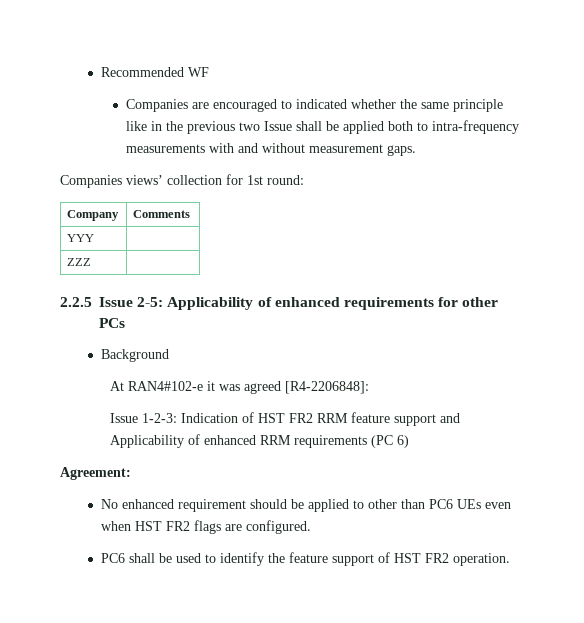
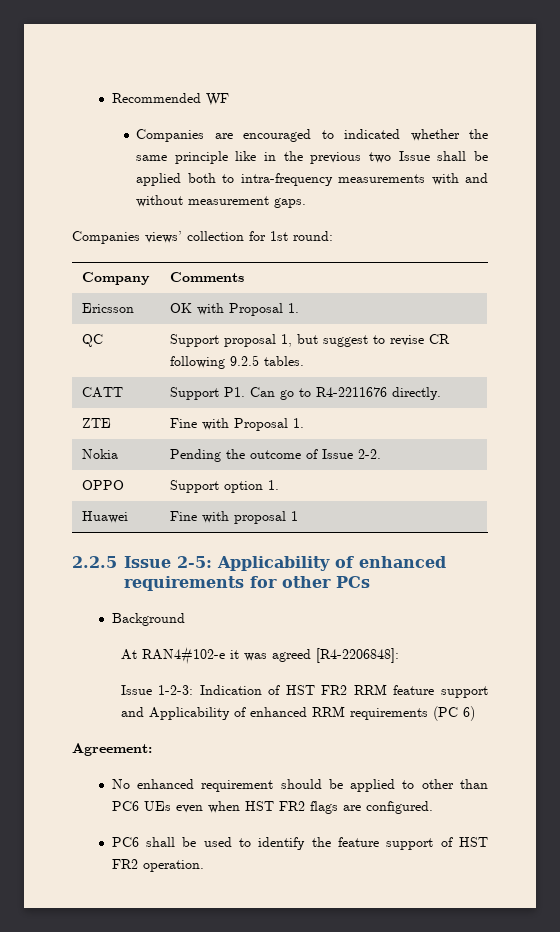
- YYY |
- ZZZ |
+ Ericsson | OK with Proposal 1.
+ QC | Support proposal 1, but suggest to revise CR following 9.2.5 tables.
+ CATT | Support P1. Can go to R4-2211676 directly.
+ ZTE | Fine with Proposal 1.
+ Nokia | Pending the outcome of Issue 2-2.
+ OPPO | Support option 1.
+ Huawei | Fine with proposal 1

